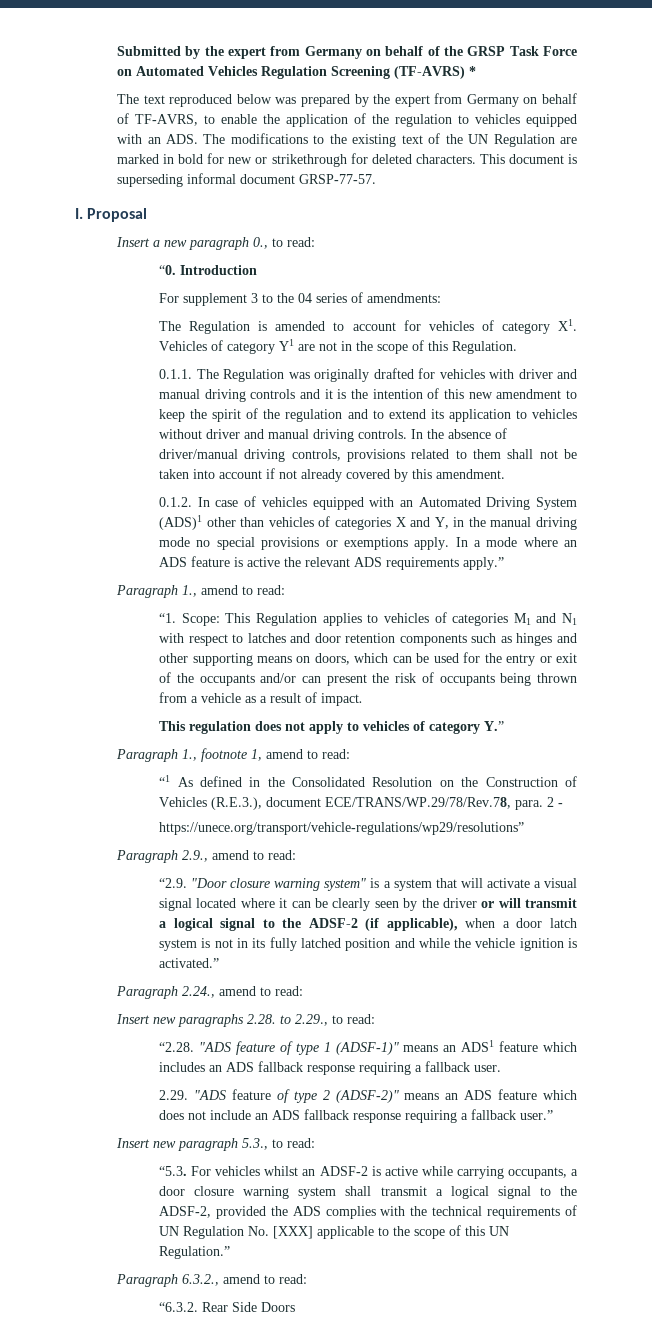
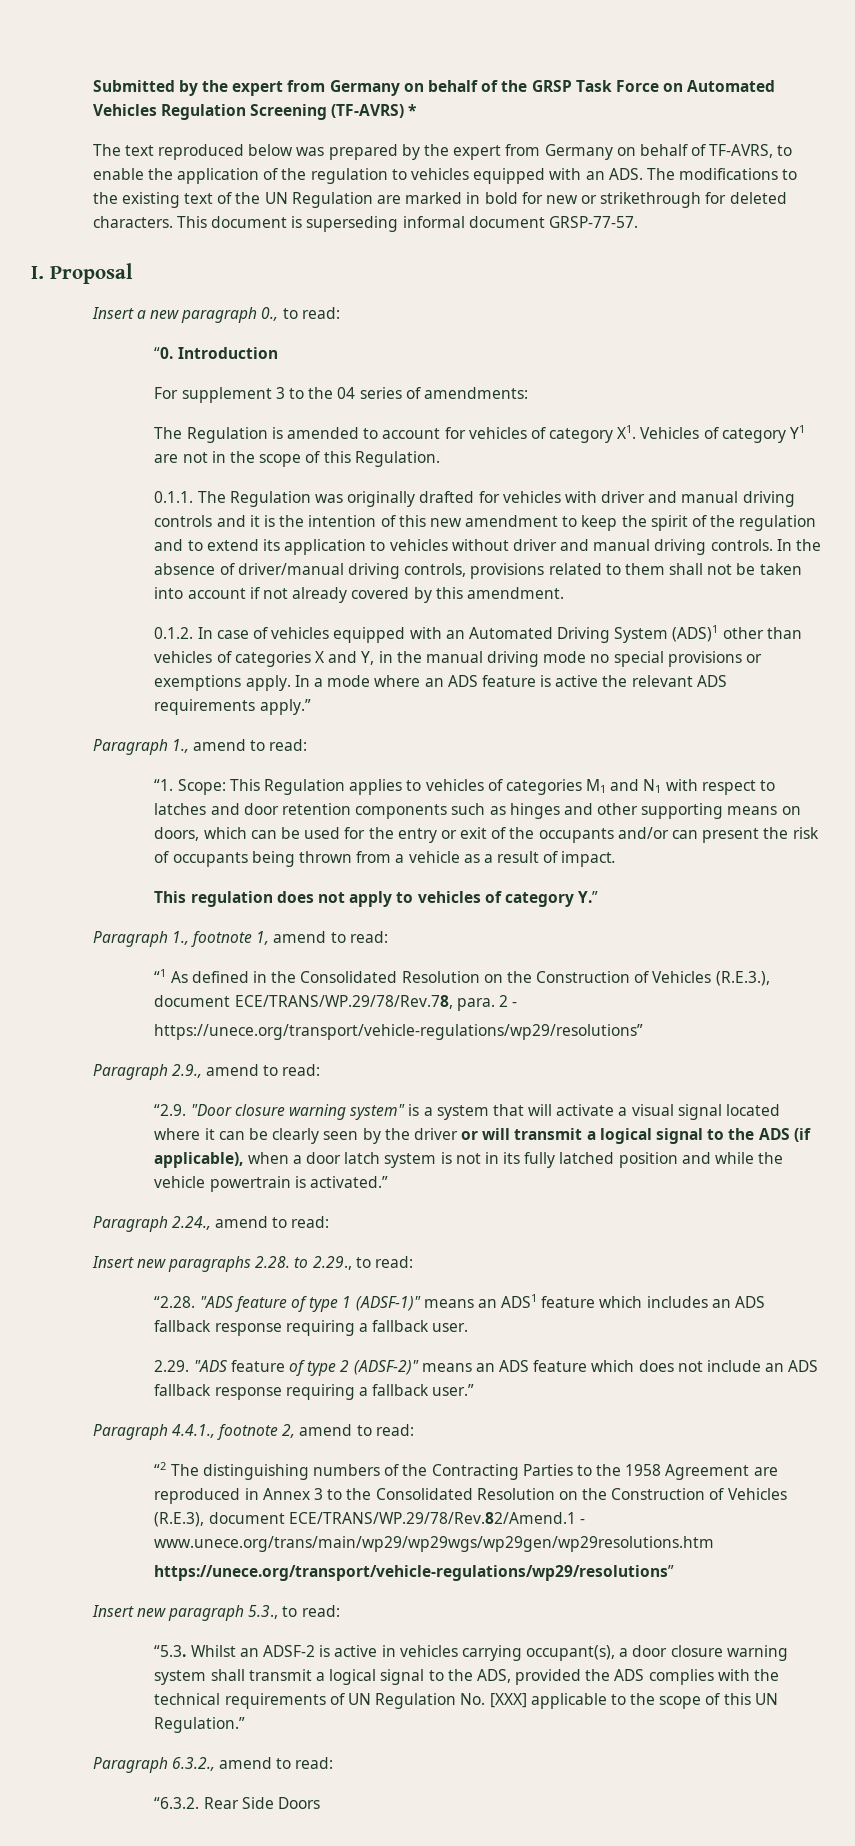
- “2.9. "Door closure warning system" is a system that will activate a visual signal located where it can be clearly seen by the driver or will transmit a logical signal to the ADSF-2 (if applicable), when a door latch system is not in its fully latched position and while the vehicle ignition is activated.”
+ “2.9. "Door closure warning system" is a system that will activate a visual signal located where it can be clearly seen by the driver or will transmit a logical signal to the ADS (if applicable), when a door latch system is not in its fully latched position and while the vehicle powertrain is activated.”
+ Paragraph 4.4.1., footnote 2, amend to read:
+ “2 The distinguishing numbers of the Contracting Parties to the 1958 Agreement are reproduced in Annex 3 to the Consolidated Resolution on the Construction of Vehicles (R.E.3), document ECE/TRANS/WP.29/78/Rev.82/Amend.1 - www.unece.org/trans/main/wp29/wp29wgs/wp29gen/wp29resolutions.htm
+ https://unece.org/transport/vehicle-regulations/wp29/resolutions”
- “5.3. For vehicles whilst an ADSF-2 is active while carrying occupants, a door closure warning system shall transmit a logical signal to the ADSF-2, provided the ADS complies with the technical requirements of UN Regulation No. [XXX] applicable to the scope of this UN Regulation.”
+ “5.3. Whilst an ADSF-2 is active in vehicles carrying occupant(s), a door closure warning system shall transmit a logical signal to the ADS, provided the ADS complies with the technical requirements of UN Regulation No. [XXX] applicable to the scope of this UN Regulation.”

